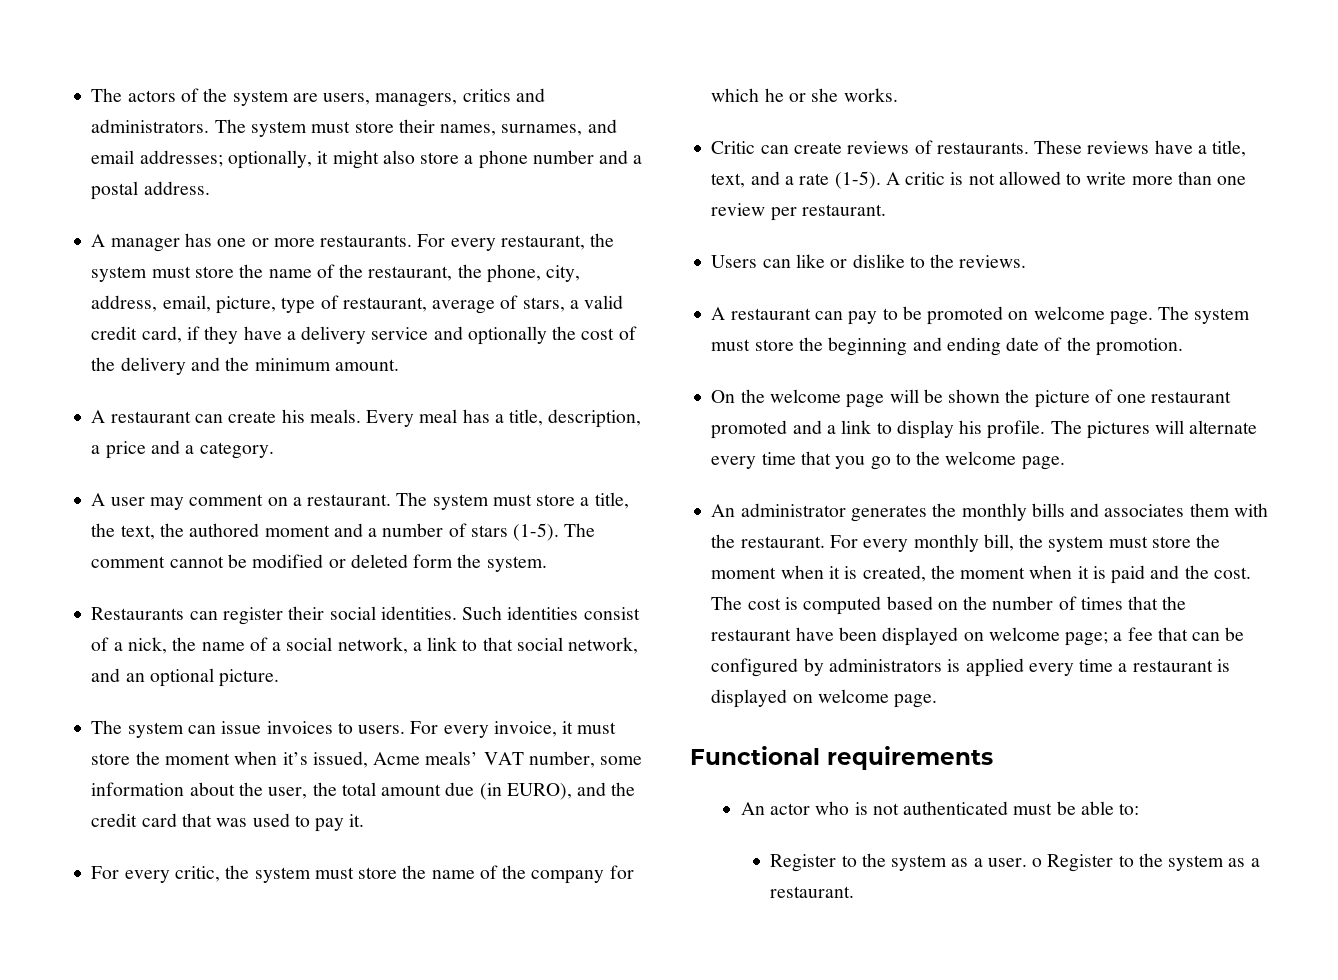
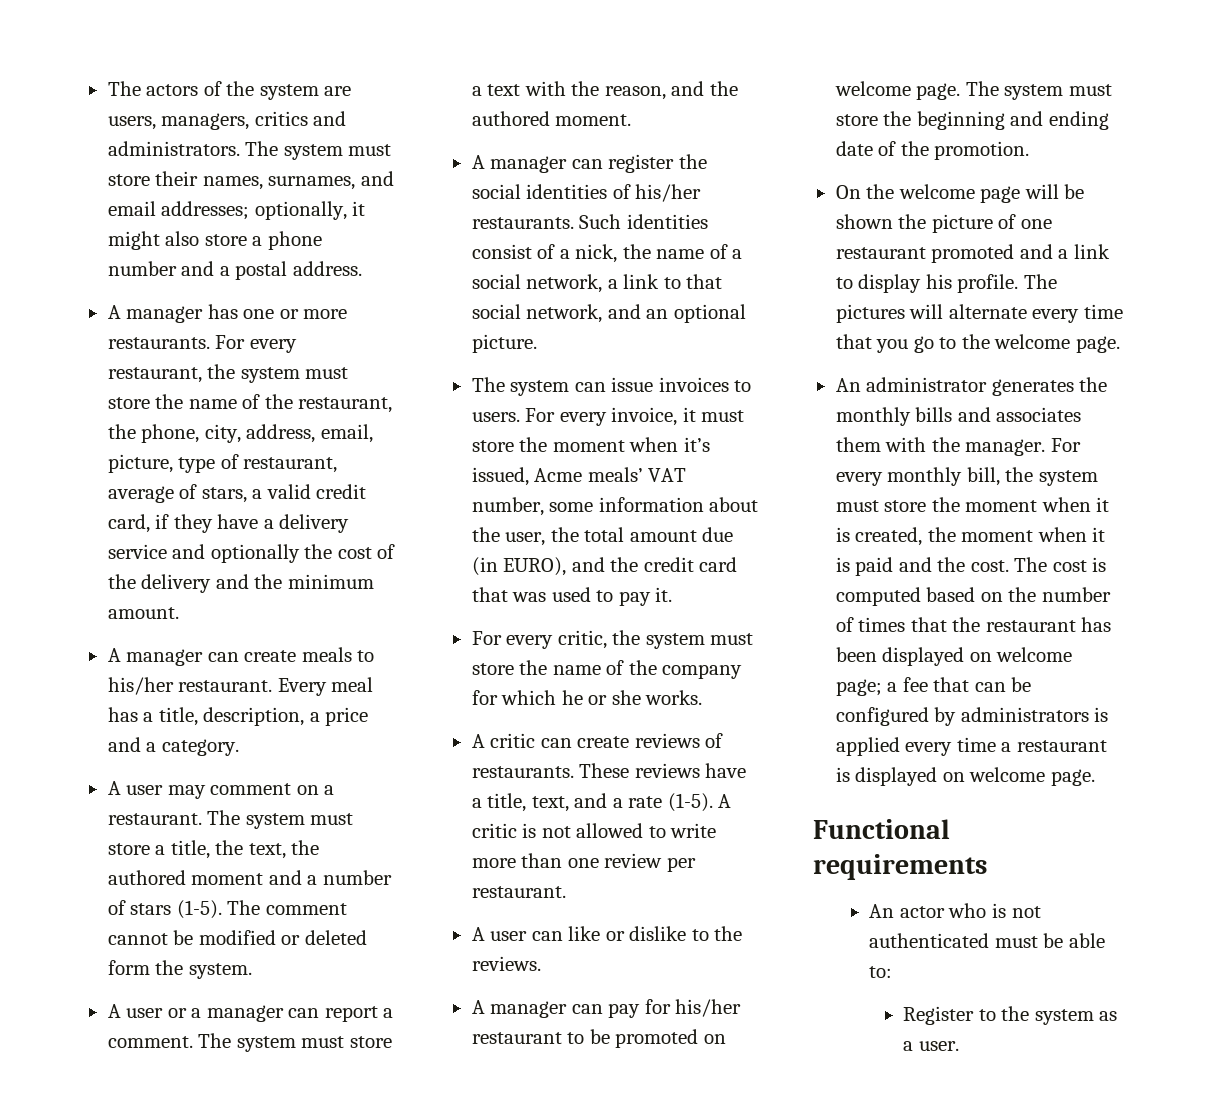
- A restaurant can create his meals.
+ A manager can create meals to his/her restaurant.
- Restaurants can register their social identities.
+ A user or a manager can report a comment. The system must store a text with the reason, and the authored moment.
+ A manager can register the social identities of his/her restaurants.
- Critic can create reviews of restaurants.
+ A critic can create reviews of restaurants.
- Users can like or dislike to the reviews.
+ A user can like or dislike to the reviews.
- A restaurant can pay to be promoted on welcome page.
+ A manager can pay for his/her restaurant to be promoted on welcome page.
- An administrator generates the monthly bills and associates them with the restaurant.
+ An administrator generates the monthly bills and associates them with the manager.
- The cost is computed based on the number of times that the restaurant have been displayed on welcome page; a fee that can be configured by administrators is applied every time a restaurant is displayed on welcome page.
+ The cost is computed based on the number of times that the restaurant has been displayed on welcome page; a fee that can be configured by administrators is applied every time a restaurant is displayed on welcome page.
- Register to the system as a user. o Register to the system as a restaurant.
+ Register to the system as a user.

